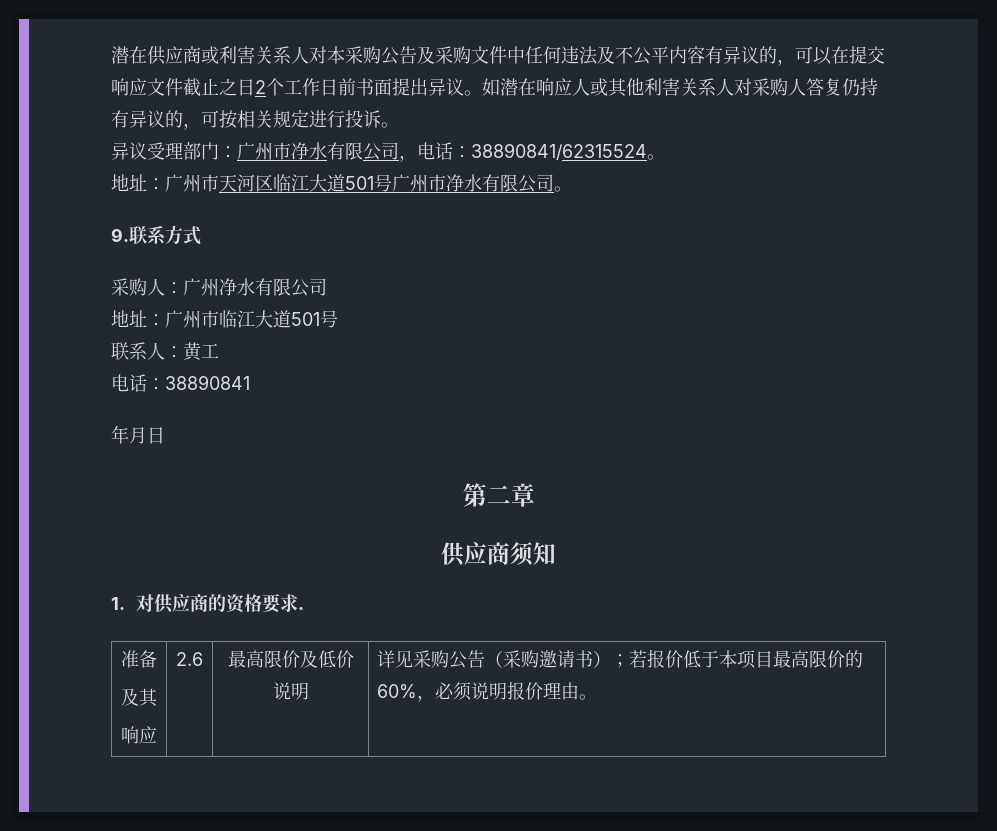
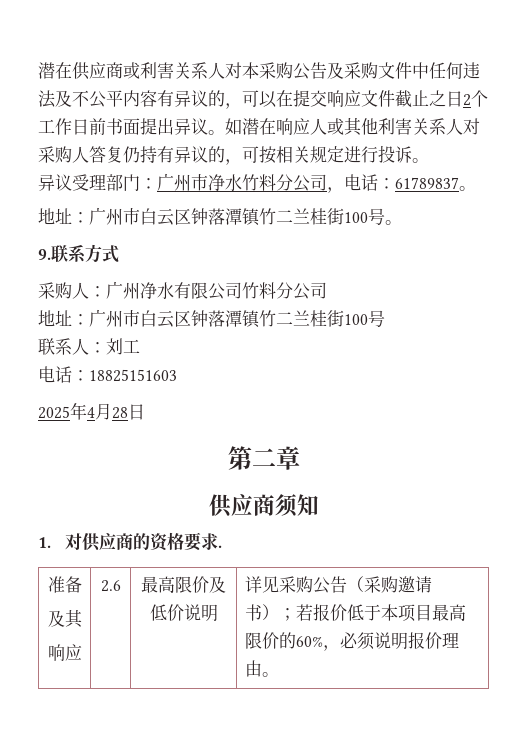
- 异议受理部门：广州市净水有限公司，电话：38890841/62315524。
+ 异议受理部门：广州市净水竹料分公司，电话：61789837。
- 地址：广州市天河区临江大道501号广州市净水有限公司。
+ 地址：广州市白云区钟落潭镇竹二兰桂街100号。
- 采购人：广州净水有限公司
- 地址：广州市临江大道501号
+ 采购人：广州净水有限公司竹料分公司
+ 地址：广州市白云区钟落潭镇竹二兰桂街100号
- 联系人：黄工
+ 联系人：刘工
- 电话：38890841
- 年月日
+ 电话：18825151603
+ 2025年4月28日

